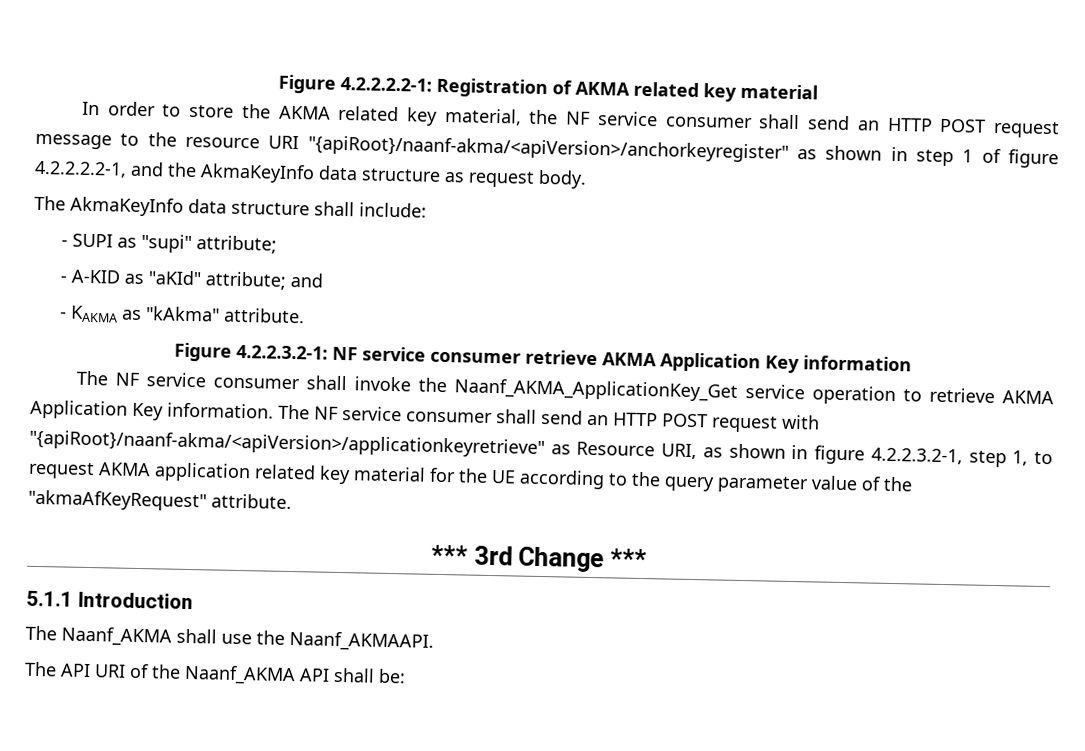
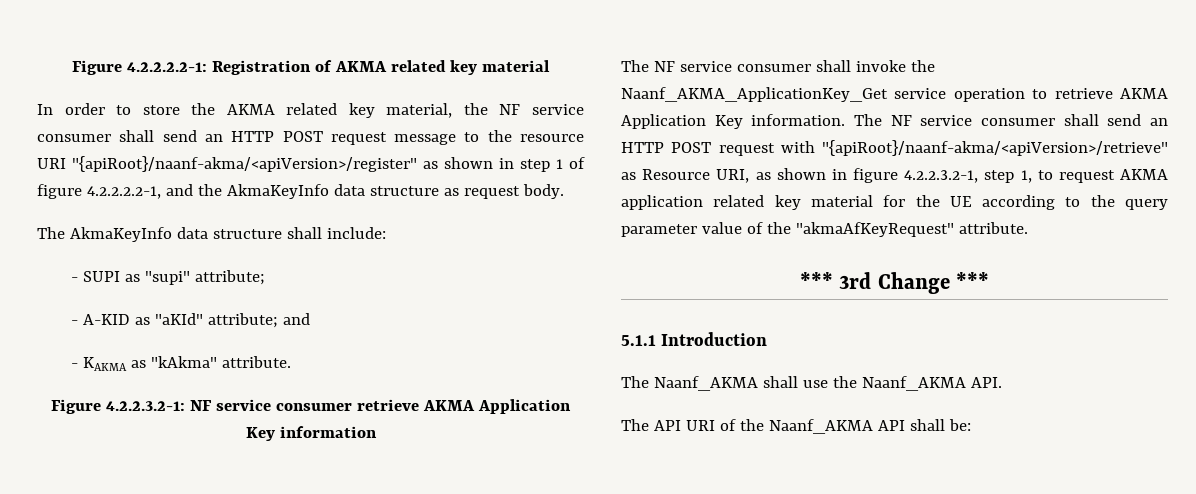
- In order to store the AKMA related key material, the NF service consumer shall send an HTTP POST request message to the resource URI "{apiRoot}/naanf-akma/<apiVersion>/anchorkeyregister" as shown in step 1 of figure 4.2.2.2.2-1, and the AkmaKeyInfo data structure as request body.
+ In order to store the AKMA related key material, the NF service consumer shall send an HTTP POST request message to the resource URI "{apiRoot}/naanf-akma/<apiVersion>/register" as shown in step 1 of figure 4.2.2.2.2-1, and the AkmaKeyInfo data structure as request body.
- The NF service consumer shall send an HTTP POST request with "{apiRoot}/naanf-akma/<apiVersion>/applicationkeyretrieve" as Resource URI, as shown in figure 4.2.2.3.2-1, step 1, to request AKMA application related key material for the UE according to the query parameter value of the "akmaAfKeyRequest" attribute.
+ The NF service consumer shall send an HTTP POST request with "{apiRoot}/naanf-akma/<apiVersion>/retrieve" as Resource URI, as shown in figure 4.2.2.3.2-1, step 1, to request AKMA application related key material for the UE according to the query parameter value of the "akmaAfKeyRequest" attribute.
- The Naanf_AKMA shall use the Naanf_AKMAAPI.
+ The Naanf_AKMA shall use the Naanf_AKMA API.

